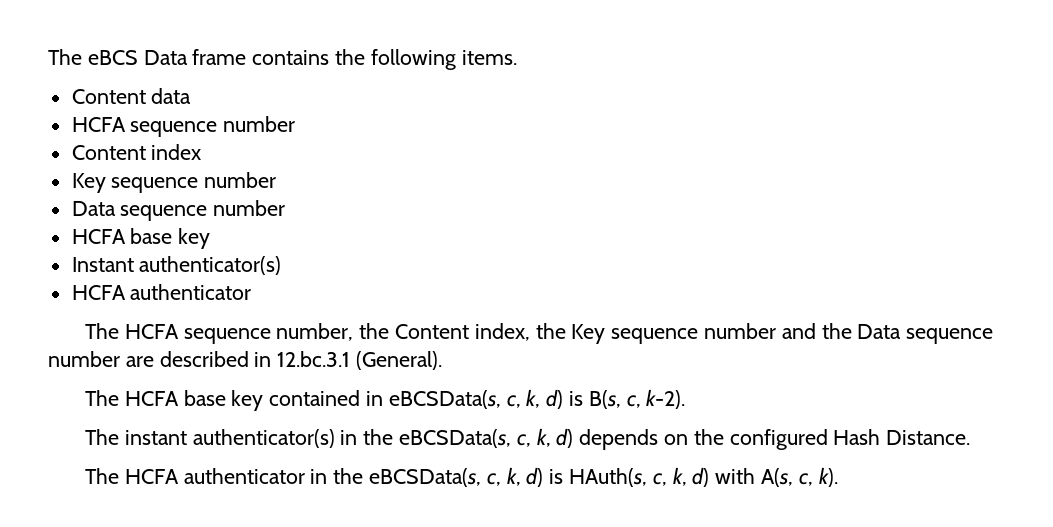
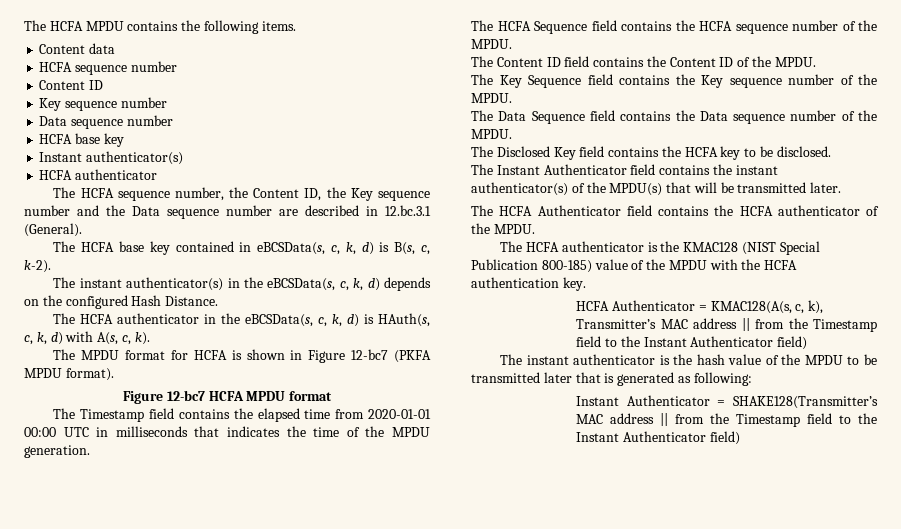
- The eBCS Data frame contains the following items.
+ The HCFA MPDU contains the following items.
  Content data
  HCFA sequence number
- Content index
+ Content ID
- The HCFA sequence number, the Content index, the Key sequence number and the Data sequence number are described in 12.bc.3.1 (General).
+ The HCFA sequence number, the Content ID, the Key sequence number and the Data sequence number are described in 12.bc.3.1 (General).
+ The MPDU format for HCFA is shown in Figure 12-bc7 (PKFA MPDU format).
+ Figure 12-bc7 HCFA MPDU format
+ The Timestamp field contains the elapsed time from 2020-01-01 00:00 UTC in milliseconds that indicates the time of the MPDU generation.
+ The HCFA Sequence field contains the HCFA sequence number of the MPDU.
+ The Content ID field contains the Content ID of the MPDU.
+ The Key Sequence field contains the Key sequence number of the MPDU.
+ The Data Sequence field contains the Data sequence number of the MPDU.
+ The Disclosed Key field contains the HCFA key to be disclosed.
+ The Instant Authenticator field contains the instant authenticator(s) of the MPDU(s) that will be transmitted later.
+ The HCFA Authenticator field contains the HCFA authenticator of the MPDU.
+ The HCFA authenticator is the KMAC128 (NIST Special Publication 800-185) value of the MPDU with the HCFA authentication key.
+ HCFA Authenticator = KMAC128(A(s, c, k), Transmitter’s MAC address || from the Timestamp field to the Instant Authenticator field)
+ The instant authenticator is the hash value of the MPDU to be transmitted later that is generated as following:
+ Instant Authenticator = SHAKE128(Transmitter’s MAC address || from the Timestamp field to the Instant Authenticator field)

